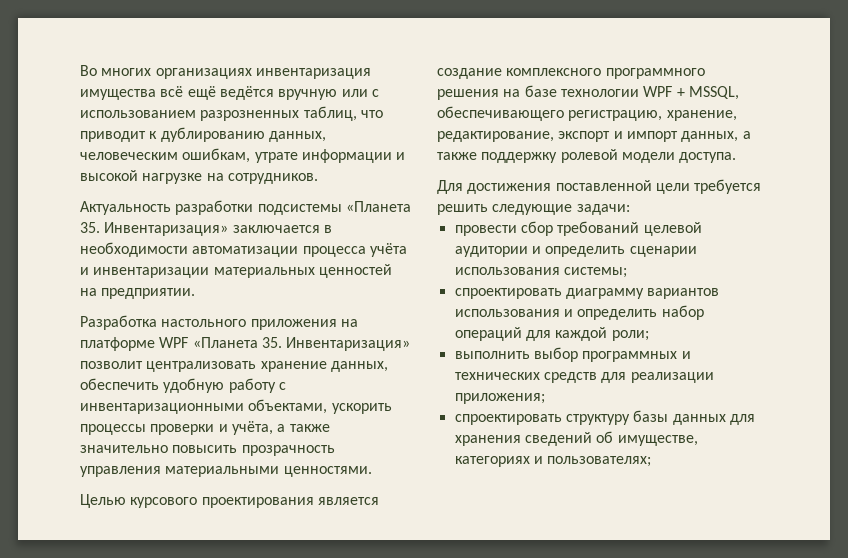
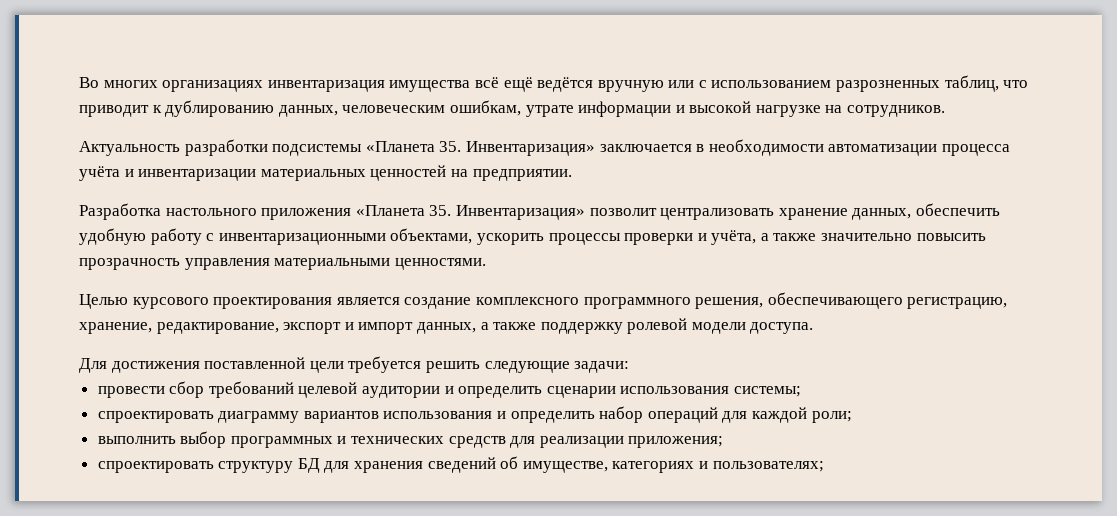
- Разработка настольного приложения на платформе WPF «Планета 35. Инвентаризация» позволит централизовать хранение данных, обеспечить удобную работу с инвентаризационными объектами, ускорить процессы проверки и учёта, а также значительно повысить прозрачность управления материальными ценностями.
+ Разработка настольного приложения «Планета 35. Инвентаризация» позволит централизовать хранение данных, обеспечить удобную работу с инвентаризационными объектами, ускорить процессы проверки и учёта, а также значительно повысить прозрачность управления материальными ценностями.
- Целью курсового проектирования является создание комплексного программного решения на базе технологии WPF + MSSQL, обеспечивающего регистрацию, хранение, редактирование, экспорт и импорт данных, а также поддержку ролевой модели доступа.
+ Целью курсового проектирования является создание комплексного программного решения, обеспечивающего регистрацию, хранение, редактирование, экспорт и импорт данных, а также поддержку ролевой модели доступа.
- спроектировать структуру базы данных для хранения сведений об имуществе, категориях и пользователях;
+ спроектировать структуру БД для хранения сведений об имуществе, категориях и пользователях;

